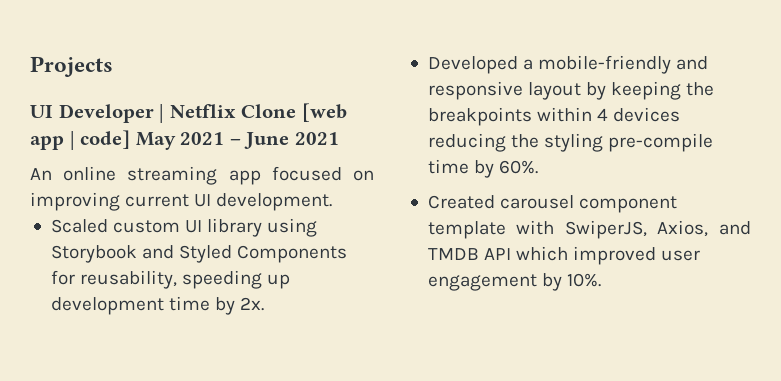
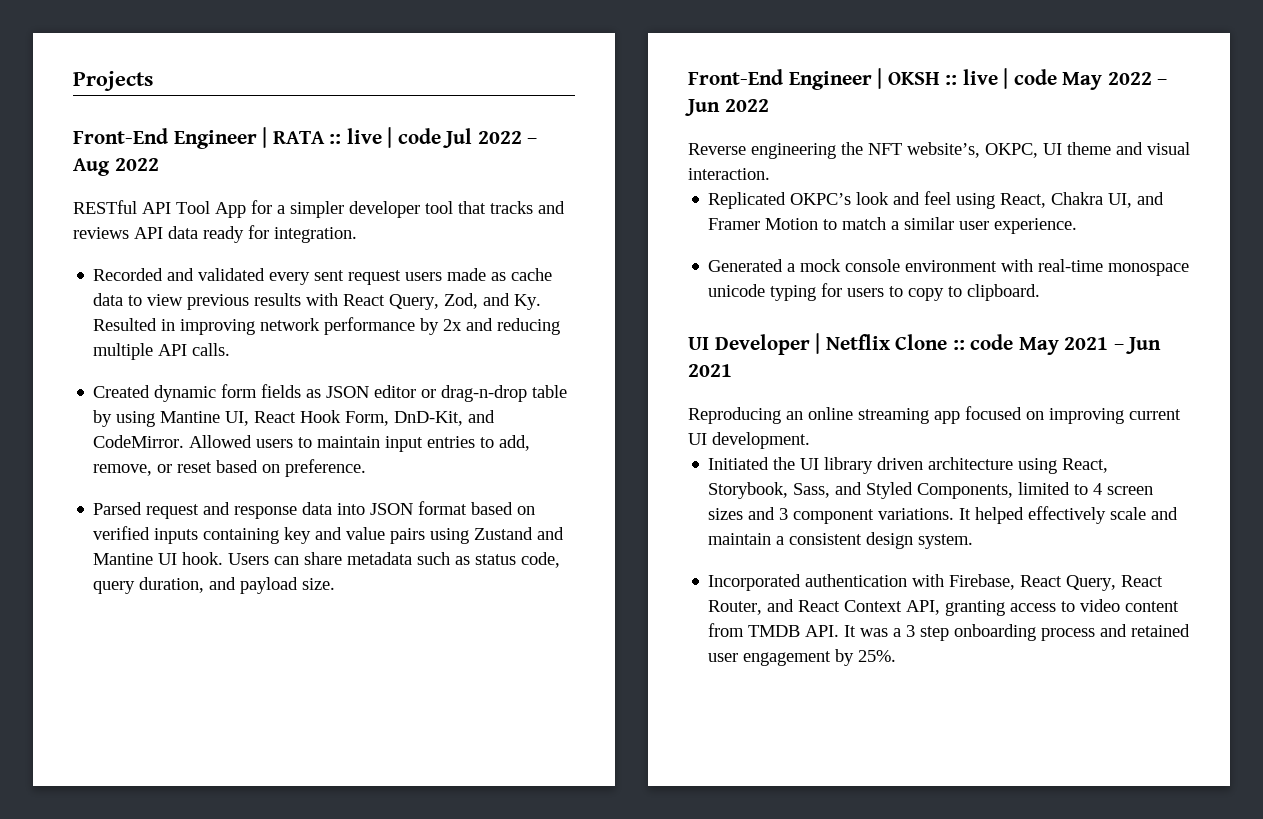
+ Front-End Engineer | RATA :: live | code Jul 2022 – Aug 2022
+ RESTful API Tool App for a simpler developer tool that tracks and reviews API data ready for integration.
+ Recorded and validated every sent request users made as cache data to view previous results with React Query, Zod, and Ky. Resulted in improving network performance by 2x and reducing multiple API calls.
+ Created dynamic form fields as JSON editor or drag-n-drop table by using Mantine UI, React Hook Form, DnD-Kit, and CodeMirror. Allowed users to maintain input entries to add, remove, or reset based on preference.
+ Parsed request and response data into JSON format based on verified inputs containing key and value pairs using Zustand and Mantine UI hook. Users can share metadata such as status code, query duration, and payload size.
+ Front-End Engineer | OKSH :: live | code May 2022 – Jun 2022
+ Reverse engineering the NFT website’s, OKPC, UI theme and visual interaction.
+ Replicated OKPC’s look and feel using React, Chakra UI, and Framer Motion to match a similar user experience.
+ Generated a mock console environment with real-time monospace unicode typing for users to copy to clipboard.
- UI Developer | Netflix Clone [web app | code] May 2021 – June 2021
+ UI Developer | Netflix Clone :: code May 2021 – Jun 2021
- An online streaming app focused on improving current UI development.
+ Reproducing an online streaming app focused on improving current UI development.
- Scaled custom UI library using Storybook and Styled Components for reusability, speeding up development time by 2x.
- Developed a mobile-friendly and responsive layout by keeping the breakpoints within 4 devices reducing the styling pre-compile time by 60%.
- Created carousel component template with SwiperJS, Axios, and TMDB API which improved user engagement by 10%.
+ Initiated the UI library driven architecture using React, Storybook, Sass, and Styled Components, limited to 4 screen sizes and 3 component variations. It helped effectively scale and maintain a consistent design system.
+ Incorporated authentication with Firebase, React Query, React Router, and React Context API, granting access to video content from TMDB API. It was a 3 step onboarding process and retained user engagement by 25%.

